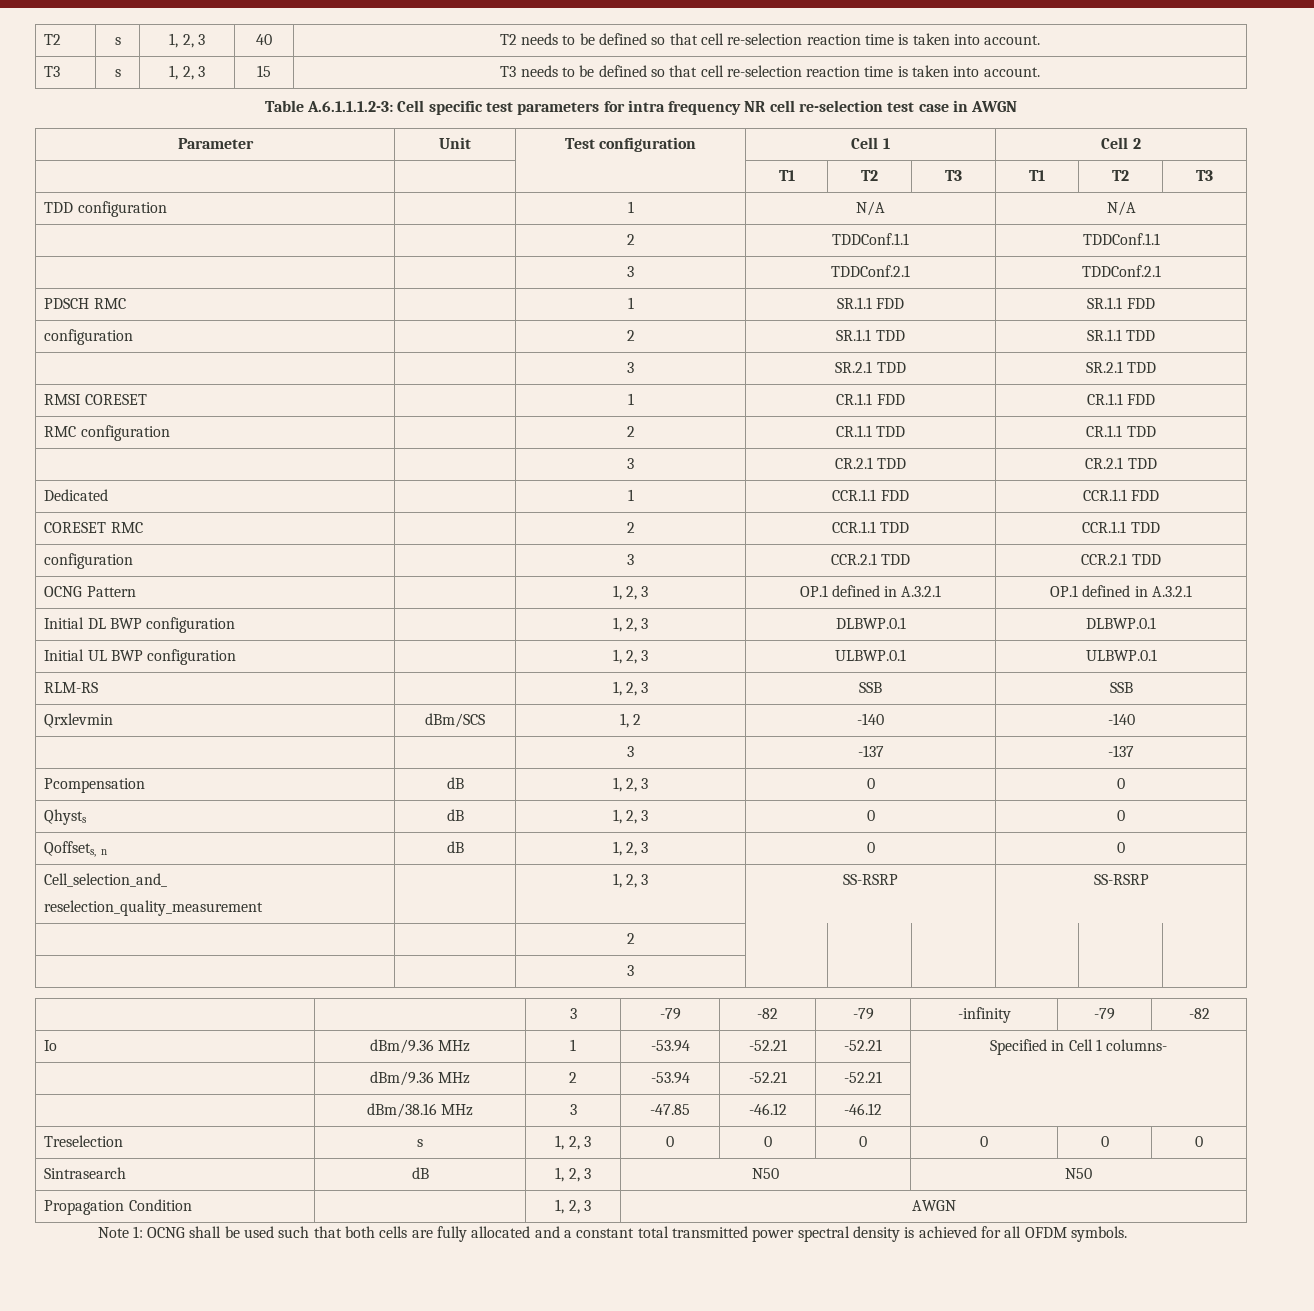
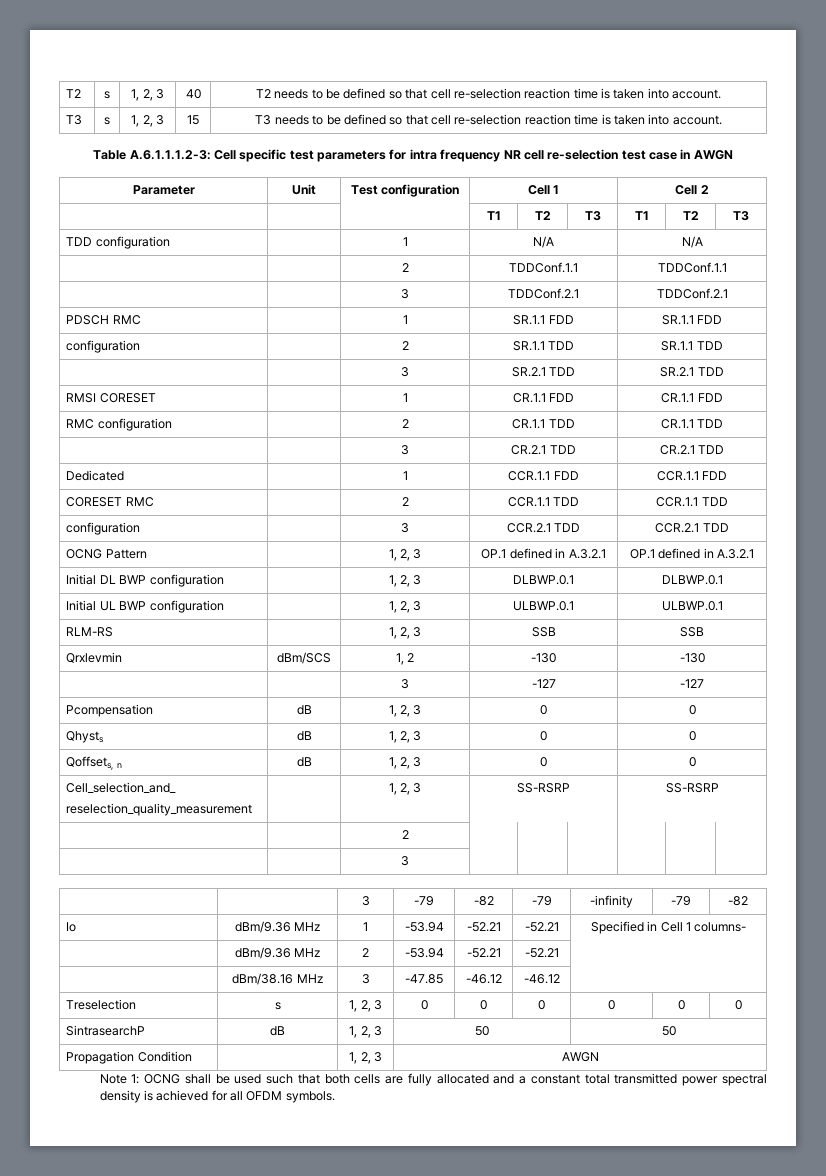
- Qrxlevmin | dBm/SCS | 1, 2 | -140 | -140
- | | 3 | -137 | -137
+ Qrxlevmin | dBm/SCS | 1, 2 | -130 | -130
+ | | 3 | -127 | -127
- Sintrasearch | dB | 1, 2, 3 | N50 | N50
+ SintrasearchP | dB | 1, 2, 3 | 50 | 50

